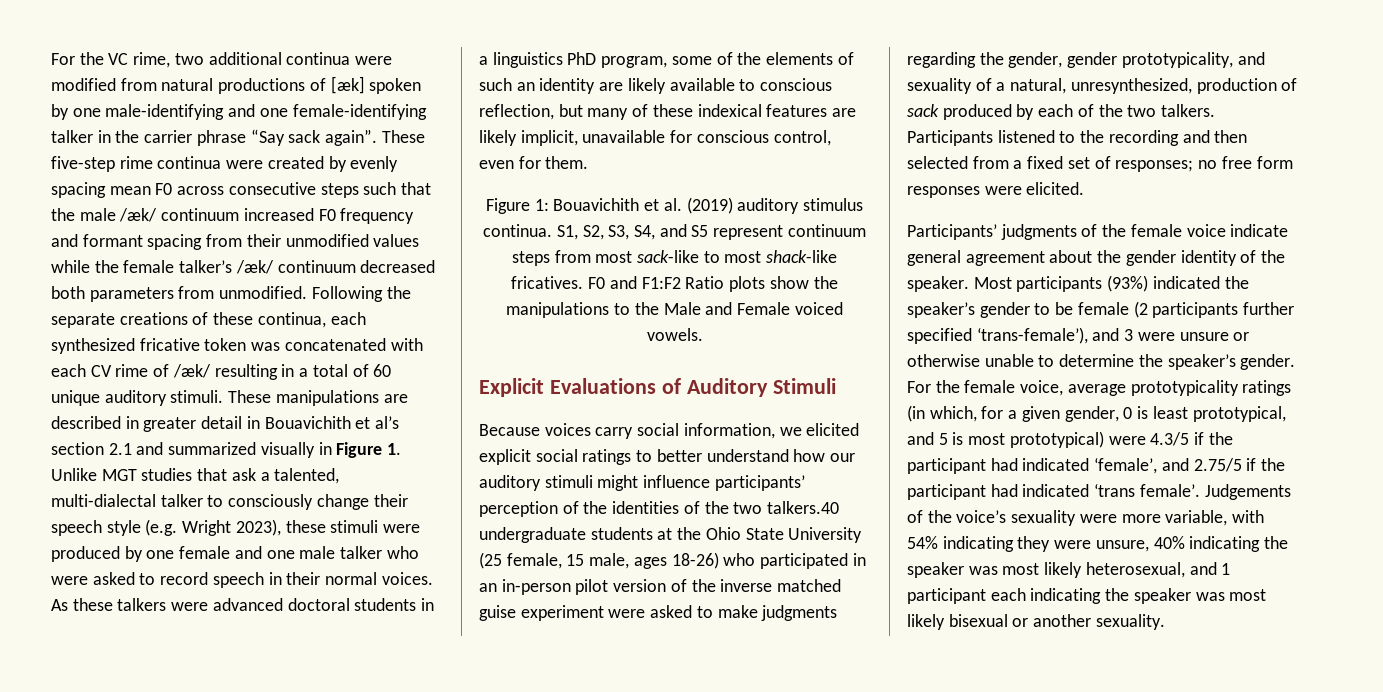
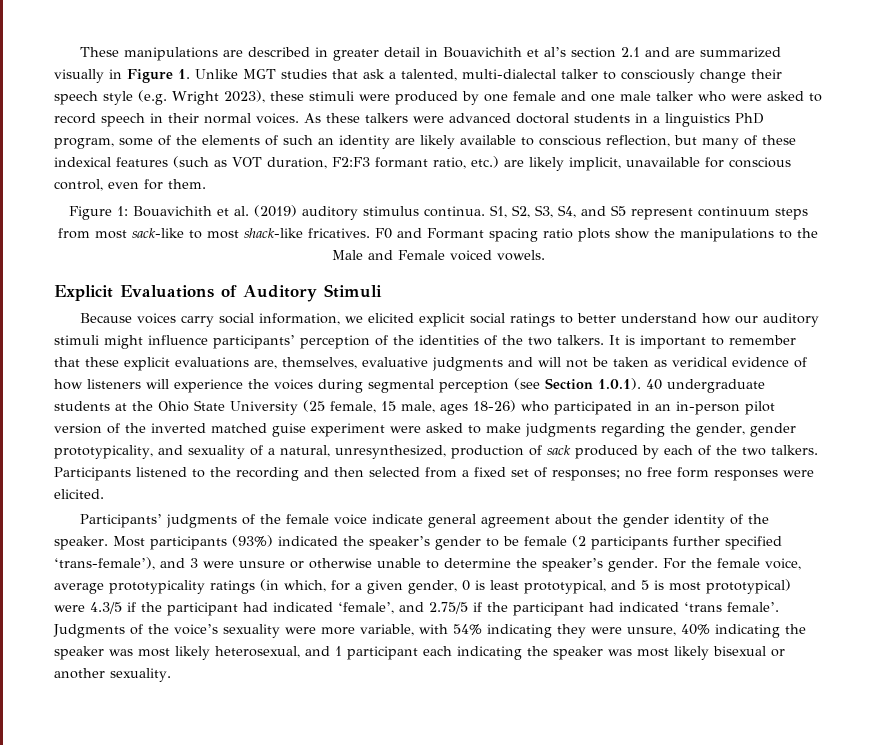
- For the VC rime, two additional continua were modified from natural productions of [æk] spoken by one male-identifying and one female-identifying talker in the carrier phrase “Say sack again”. These five-step rime continua were created by evenly spacing mean F0 across consecutive steps such that the male /æk/ continuum increased F0 frequency and formant spacing from their unmodified values while the female talker’s /æk/ continuum decreased both parameters from unmodified. Following the separate creations of these continua, each synthesized fricative token was concatenated with each CV rime of /æk/ resulting in a total of 60 unique auditory stimuli. These manipulations are described in greater detail in Bouavichith et al’s section 2.1 and summarized visually in Figure 1. Unlike MGT studies that ask a talented, multi-dialectal talker to consciously change their speech style (e.g. Wright 2023), these stimuli were produced by one female and one male talker who were asked to record speech in their normal voices.
+ These manipulations are described in greater detail in Bouavichith et al’s section 2.1 and are summarized visually in Figure 1. Unlike MGT studies that ask a talented, multi-dialectal talker to consciously change their speech style (e.g. Wright 2023), these stimuli were produced by one female and one male talker who were asked to record speech in their normal voices.
- As these talkers were advanced doctoral students in a linguistics PhD program, some of the elements of such an identity are likely available to conscious reflection, but many of these indexical features are likely implicit, unavailable for conscious control, even for them.
+ As these talkers were advanced doctoral students in a linguistics PhD program, some of the elements of such an identity are likely available to conscious reflection, but many of these indexical features (such as VOT duration, F2:F3 formant ratio, etc.) are likely implicit, unavailable for conscious control, even for them.
- F0 and F1:F2 Ratio plots show the manipulations to the Male and Female voiced vowels.
+ F0 and Formant spacing ratio plots show the manipulations to the Male and Female voiced vowels.
- Because voices carry social information, we elicited explicit social ratings to better understand how our auditory stimuli might influence participants’ perception of the identities of the two talkers.40 undergraduate students at the Ohio State University (25 female, 15 male, ages 18-26) who participated in an in-person pilot version of the inverse matched guise experiment were asked to make judgments regarding the gender, gender prototypicality, and sexuality of a natural, unresynthesized, production of sack produced by each of the two talkers.
+ Because voices carry social information, we elicited explicit social ratings to better understand how our auditory stimuli might influence participants’ perception of the identities of the two talkers. It is important to remember that these explicit evaluations are, themselves, evaluative judgments and will not be taken as veridical evidence of how listeners will experience the voices during segmental perception (see Section 1.0.1). 40 undergraduate students at the Ohio State University (25 female, 15 male, ages 18-26) who participated in an in-person pilot version of the inverted matched guise experiment were asked to make judgments regarding the gender, gender prototypicality, and sexuality of a natural, unresynthesized, production of sack produced by each of the two talkers.
- Judgements of the voice’s sexuality were more variable, with 54% indicating they were unsure, 40% indicating the speaker was most likely heterosexual, and 1 participant each indicating the speaker was most likely bisexual or another sexuality.
+ Judgments of the voice’s sexuality were more variable, with 54% indicating they were unsure, 40% indicating the speaker was most likely heterosexual, and 1 participant each indicating the speaker was most likely bisexual or another sexuality.

